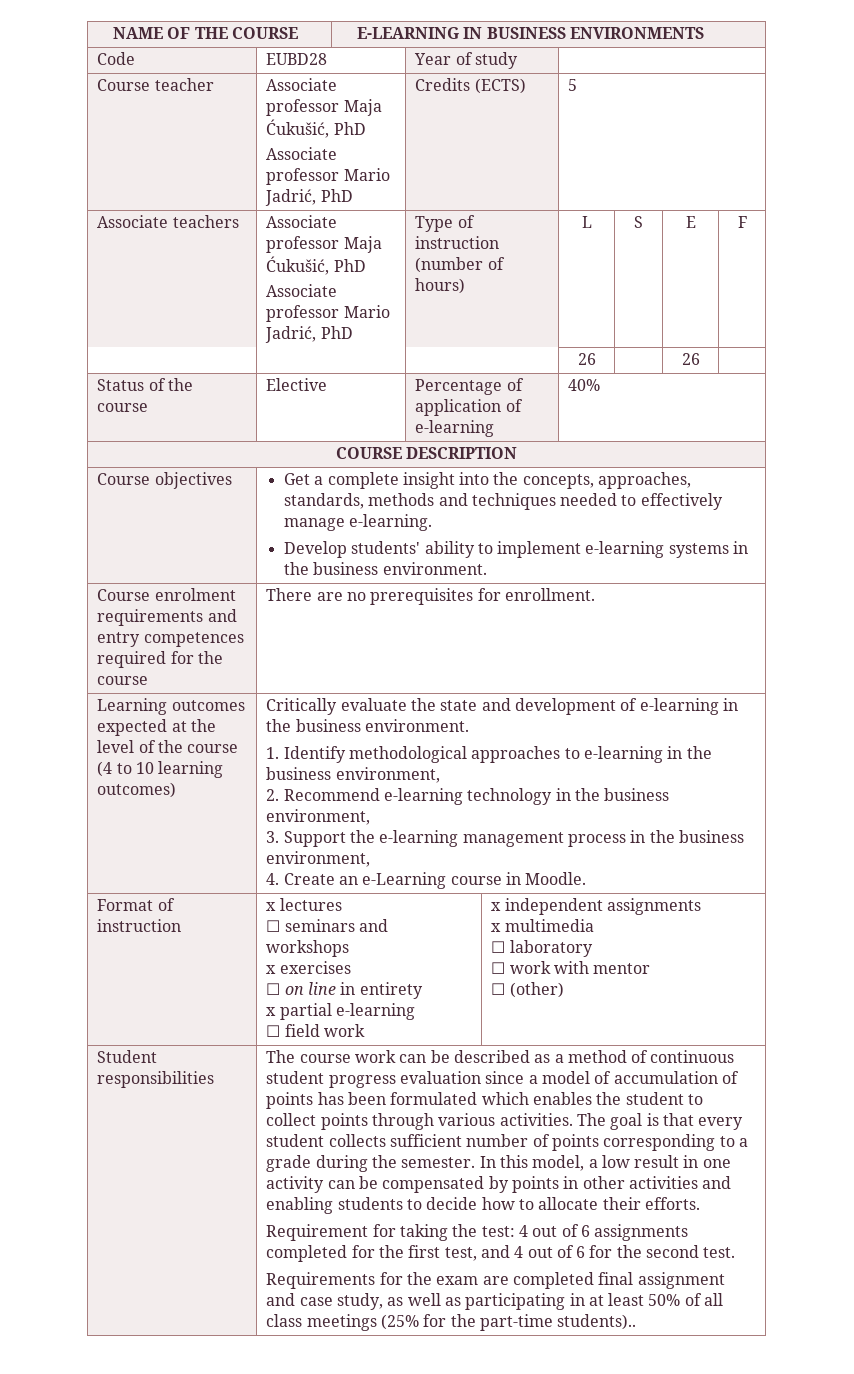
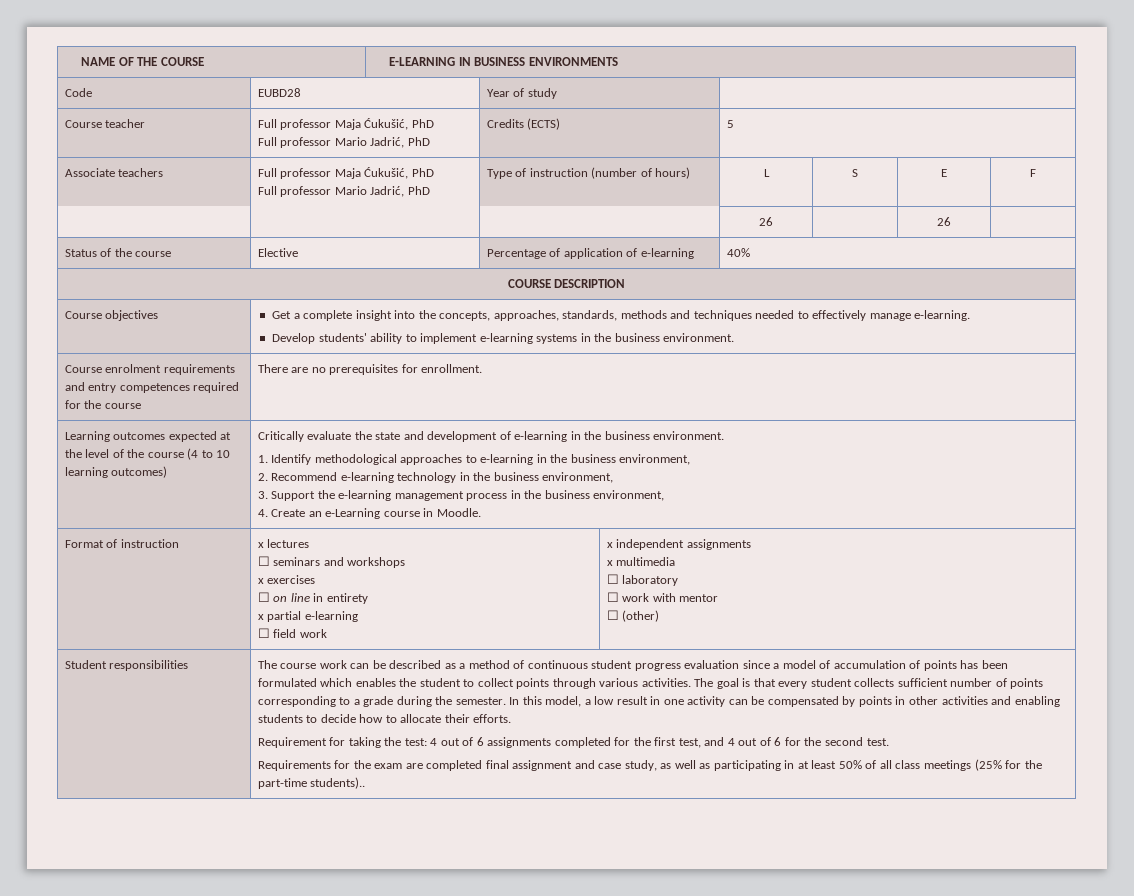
- Course teacher | Associate professor Maja Ćukušić, PhD
- Associate professor Mario Jadrić, PhD | Credits (ECTS) | 5
+ Course teacher | Full professor Maja Ćukušić, PhD
+ Full professor Mario Jadrić, PhD | Credits (ECTS) | 5
- Associate teachers | Associate professor Maja Ćukušić, PhD
- Associate professor Mario Jadrić, PhD | Type of instruction (number of hours) | L | S | E | F
+ Associate teachers | Full professor Maja Ćukušić, PhD
+ Full professor Mario Jadrić, PhD | Type of instruction (number of hours) | L | S | E | F

